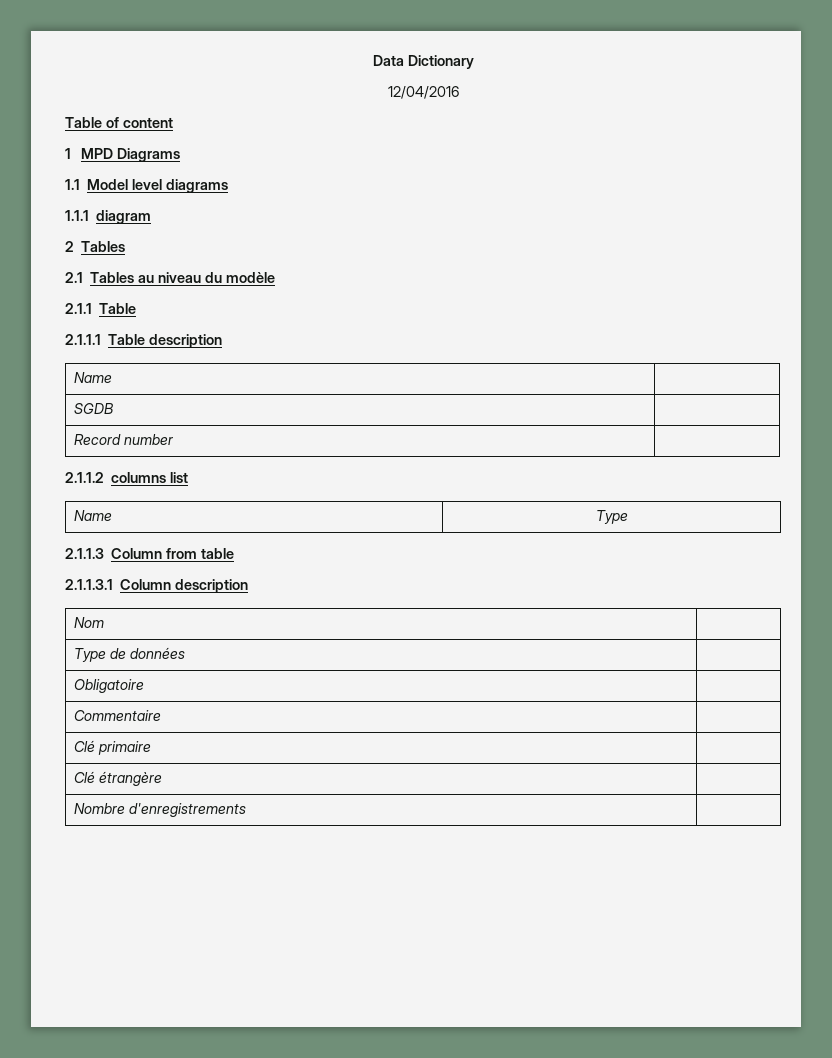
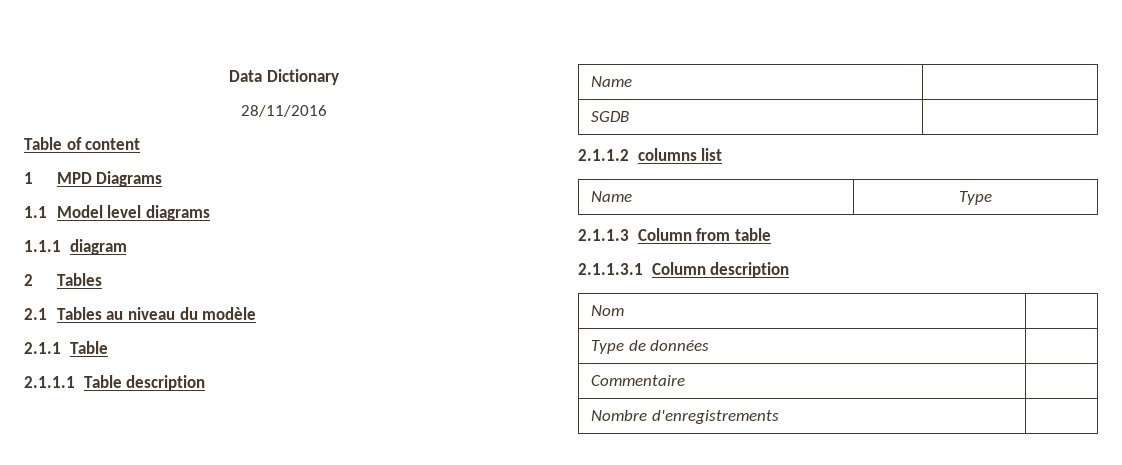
- 12/04/2016
+ 28/11/2016
- Record number |
- Obligatoire |
- Clé primaire |
- Clé étrangère |

